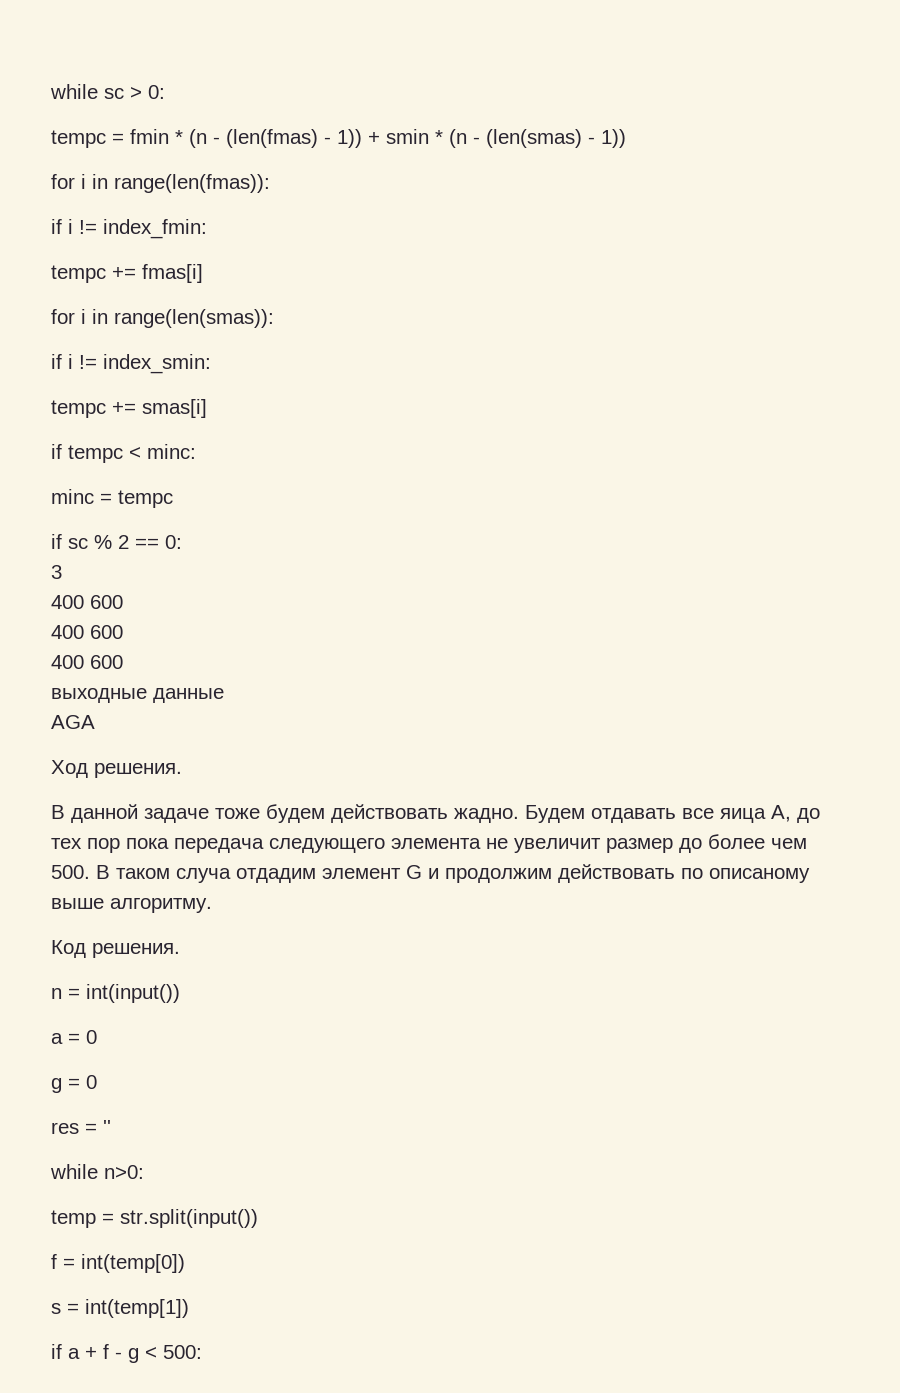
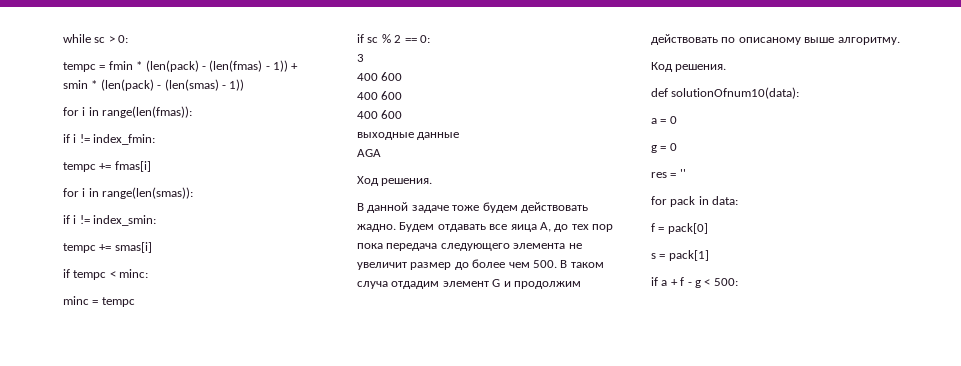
- tempc = fmin * (n - (len(fmas) - 1)) + smin * (n - (len(smas) - 1))
+ tempc = fmin * (len(pack) - (len(fmas) - 1)) + smin * (len(pack) - (len(smas) - 1))
- n = int(input())
+ def solutionOfnum10(data):
- while n>0:
- temp = str.split(input())
+ for pack in data:
- f = int(temp[0])
+ f = pack[0]
- s = int(temp[1])
+ s = pack[1]

